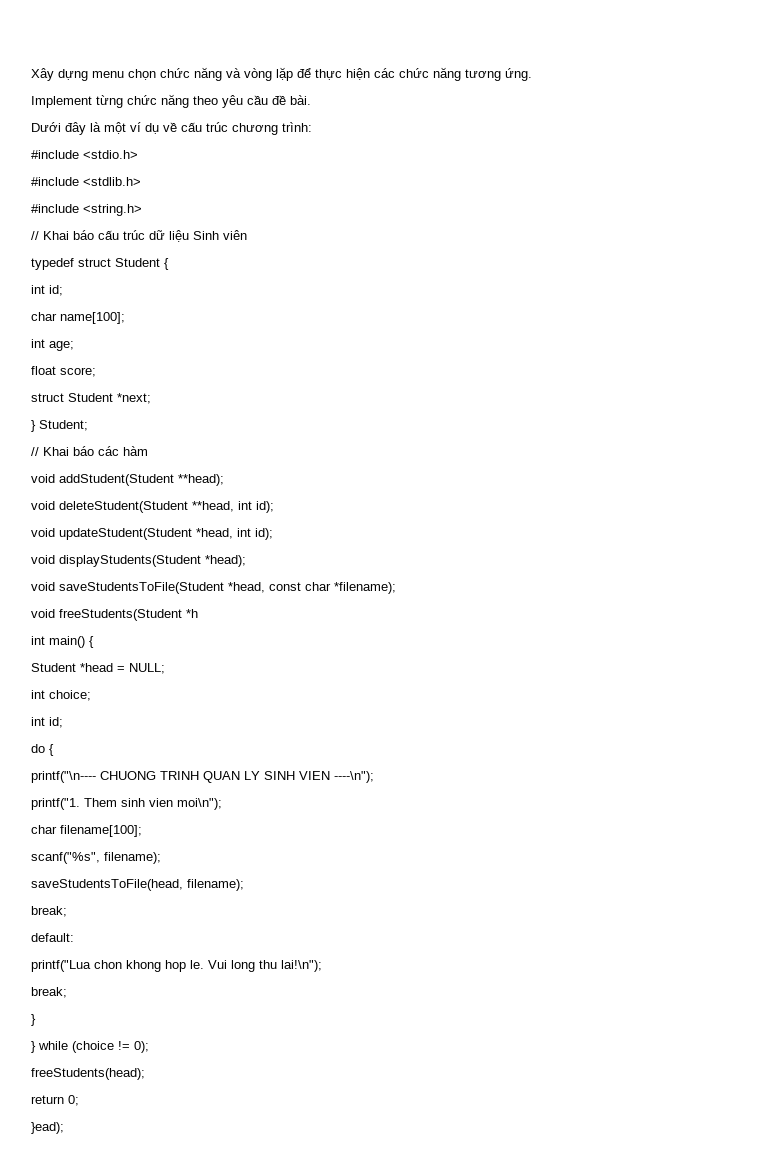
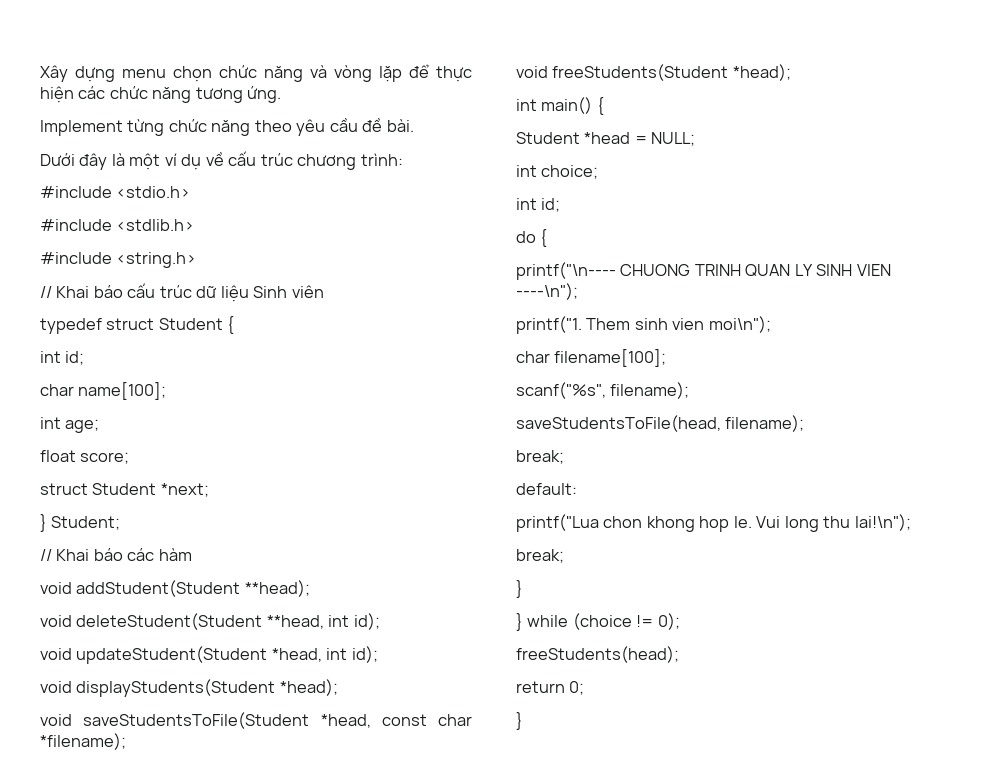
- void freeStudents(Student *h
+ void freeStudents(Student *head);
  return 0;
- }ead);
+ }

